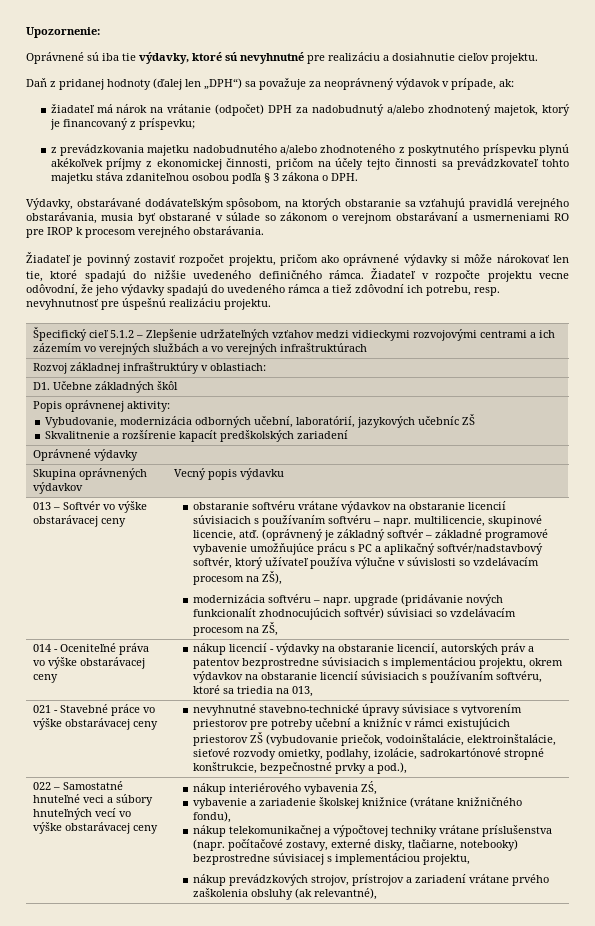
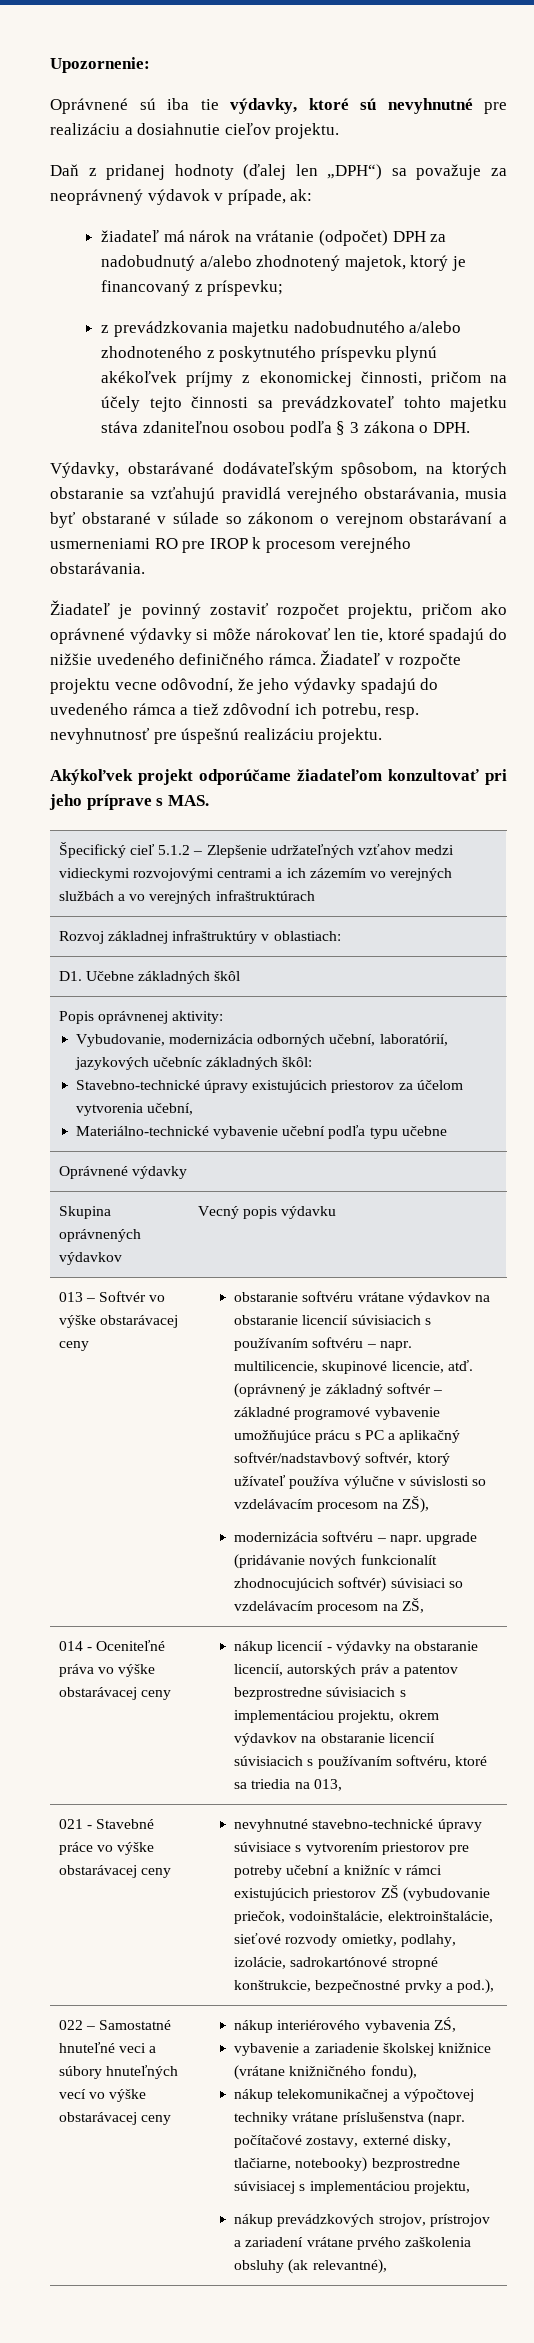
+ Akýkoľvek projekt odporúčame žiadateľom konzultovať pri jeho príprave s MAS.
  Popis oprávnenej aktivity:
- Vybudovanie, modernizácia odborných učební, laboratórií, jazykových učebníc ZŠ
- Skvalitnenie a rozšírenie kapacít predškolských zariadení
+ Vybudovanie, modernizácia odborných učební, laboratórií, jazykových učebníc základných škôl:
+ Stavebno-technické úpravy existujúcich priestorov za účelom vytvorenia učební,
+ Materiálno-technické vybavenie učební podľa typu učebne

